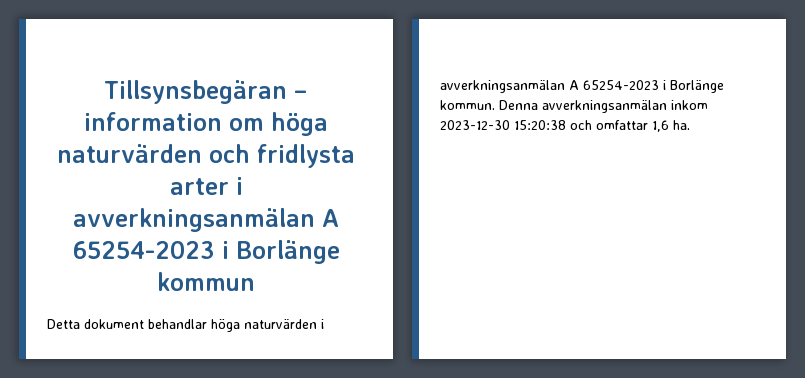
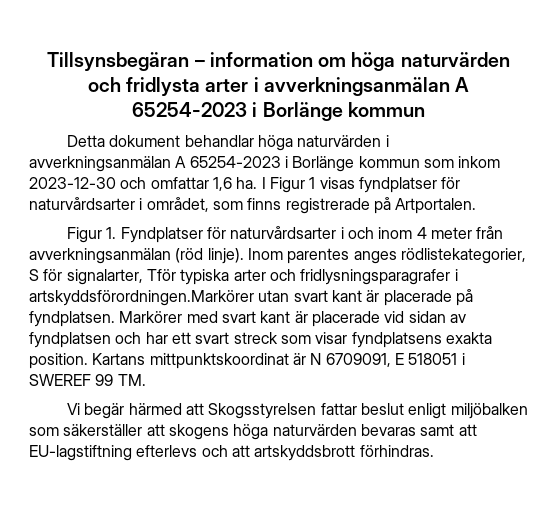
- Detta dokument behandlar höga naturvärden i avverkningsanmälan A 65254-2023 i Borlänge kommun. Denna avverkningsanmälan inkom 2023-12-30 15:20:38 och omfattar 1,6 ha.
+ Detta dokument behandlar höga naturvärden i avverkningsanmälan A 65254-2023 i Borlänge kommun som inkom 2023-12-30 och omfattar 1,6 ha.
+ I Figur 1 visas fyndplatser för naturvårdsarter i området, som finns registrerade på Artportalen.
+ Figur 1. Fyndplatser för naturvårdsarter i och inom 4 meter från avverkningsanmälan (röd linje). Inom parentes anges rödlistekategorier, S för signalarter, Tför typiska arter och fridlysningsparagrafer i artskyddsförordningen.Markörer utan svart kant är placerade på fyndplatsen. Markörer med svart kant är placerade vid sidan av fyndplatsen och har ett svart streck som visar fyndplatsens exakta position. Kartans mittpunktskoordinat är N 6709091, E 518051 i SWEREF 99 TM.
+ Vi begär härmed att Skogsstyrelsen fattar beslut enligt miljöbalken som säkerställer att skogens höga naturvärden bevaras samt att EU-lagstiftning efterlevs och att artskyddsbrott förhindras.

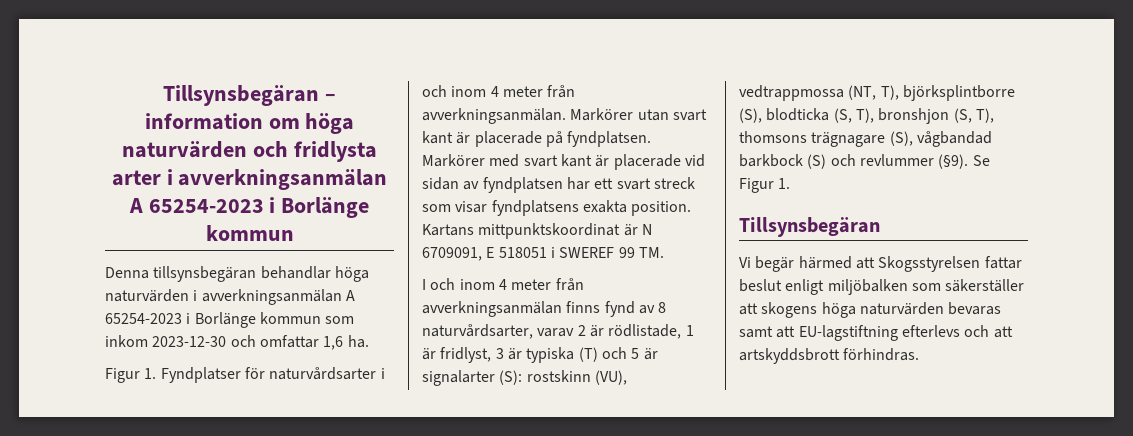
- Detta dokument behandlar höga naturvärden i avverkningsanmälan A 65254-2023 i Borlänge kommun som inkom 2023-12-30 och omfattar 1,6 ha. I Figur 1 visas fyndplatser för naturvårdsarter i området, som finns registrerade på Artportalen.
+ Denna tillsynsbegäran behandlar höga naturvärden i avverkningsanmälan A 65254-2023 i Borlänge kommun som inkom 2023-12-30 och omfattar 1,6 ha.
- Figur 1. Fyndplatser för naturvårdsarter i och inom 4 meter från avverkningsanmälan (röd linje). Inom parentes anges rödlistekategorier, S för signalarter, Tför typiska arter och fridlysningsparagrafer i artskyddsförordningen.Markörer utan svart kant är placerade på fyndplatsen.
+ Figur 1. Fyndplatser för naturvårdsarter i och inom 4 meter från avverkningsanmälan. Markörer utan svart kant är placerade på fyndplatsen.
- Markörer med svart kant är placerade vid sidan av fyndplatsen och har ett svart streck som visar fyndplatsens exakta position.
+ Markörer med svart kant är placerade vid sidan av fyndplatsen har ett svart streck som visar fyndplatsens exakta position.
+ I och inom 4 meter från avverkningsanmälan finns fynd av 8 naturvårdsarter, varav 2 är rödlistade, 1 är fridlyst, 3 är typiska (T) och 5 är signalarter (S): rostskinn (VU), vedtrappmossa (NT, T), björksplintborre (S), blodticka (S, T), bronshjon (S, T), thomsons trägnagare (S), vågbandad barkbock (S) och revlummer (§9). Se Figur 1.
+ Tillsynsbegäran

